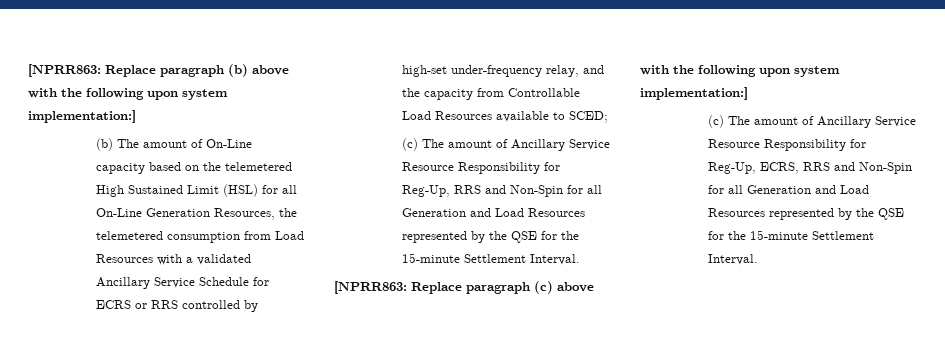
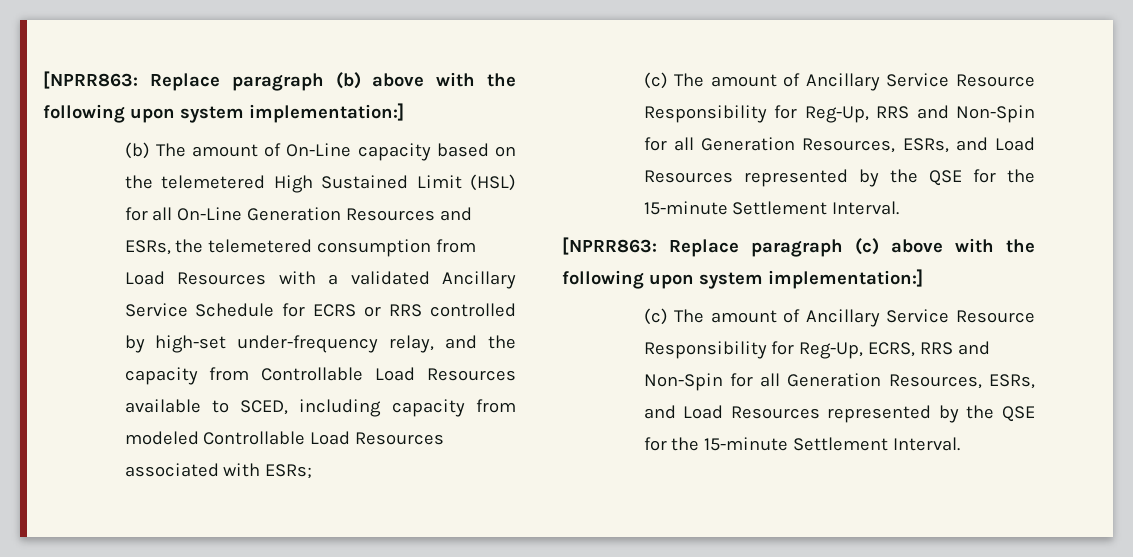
- (b) The amount of On-Line capacity based on the telemetered High Sustained Limit (HSL) for all On-Line Generation Resources, the telemetered consumption from Load Resources with a validated Ancillary Service Schedule for ECRS or RRS controlled by high-set under-frequency relay, and the capacity from Controllable Load Resources available to SCED;
+ (b) The amount of On-Line capacity based on the telemetered High Sustained Limit (HSL) for all On-Line Generation Resources and ESRs, the telemetered consumption from Load Resources with a validated Ancillary Service Schedule for ECRS or RRS controlled by high-set under-frequency relay, and the capacity from Controllable Load Resources available to SCED, including capacity from modeled Controllable Load Resources associated with ESRs;
- (c) The amount of Ancillary Service Resource Responsibility for Reg-Up, RRS and Non-Spin for all Generation and Load Resources represented by the QSE for the 15-minute Settlement Interval.
+ (c) The amount of Ancillary Service Resource Responsibility for Reg-Up, RRS and Non-Spin for all Generation Resources, ESRs, and Load Resources represented by the QSE for the 15-minute Settlement Interval.
- (c) The amount of Ancillary Service Resource Responsibility for Reg-Up, ECRS, RRS and Non-Spin for all Generation and Load Resources represented by the QSE for the 15-minute Settlement Interval.
+ (c) The amount of Ancillary Service Resource Responsibility for Reg-Up, ECRS, RRS and Non-Spin for all Generation Resources, ESRs, and Load Resources represented by the QSE for the 15-minute Settlement Interval.

